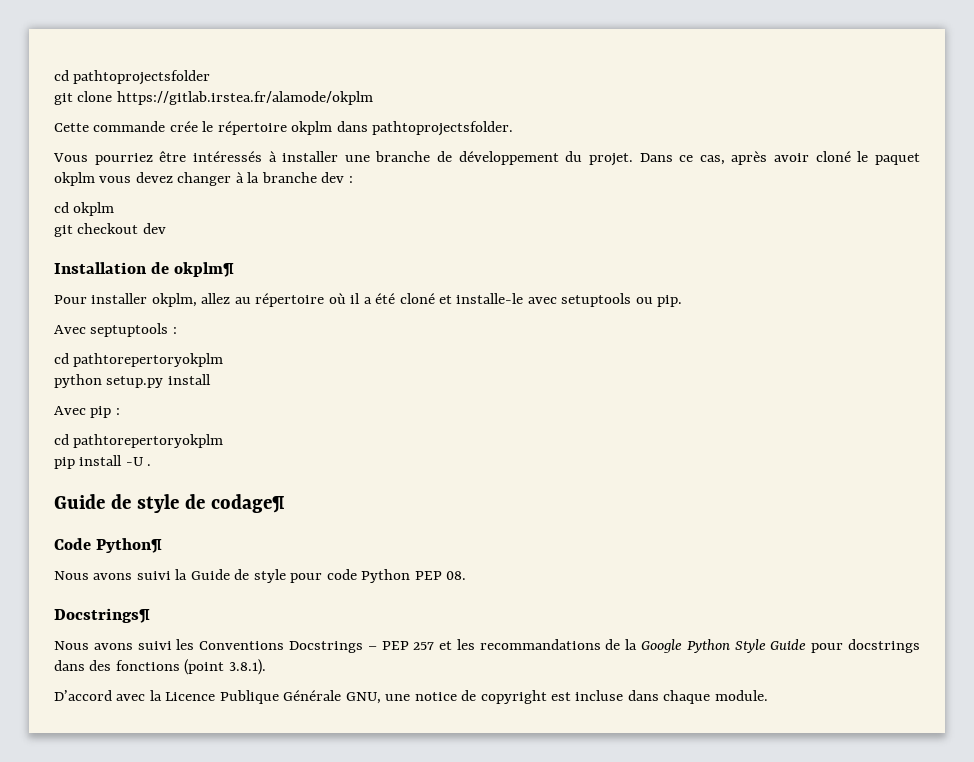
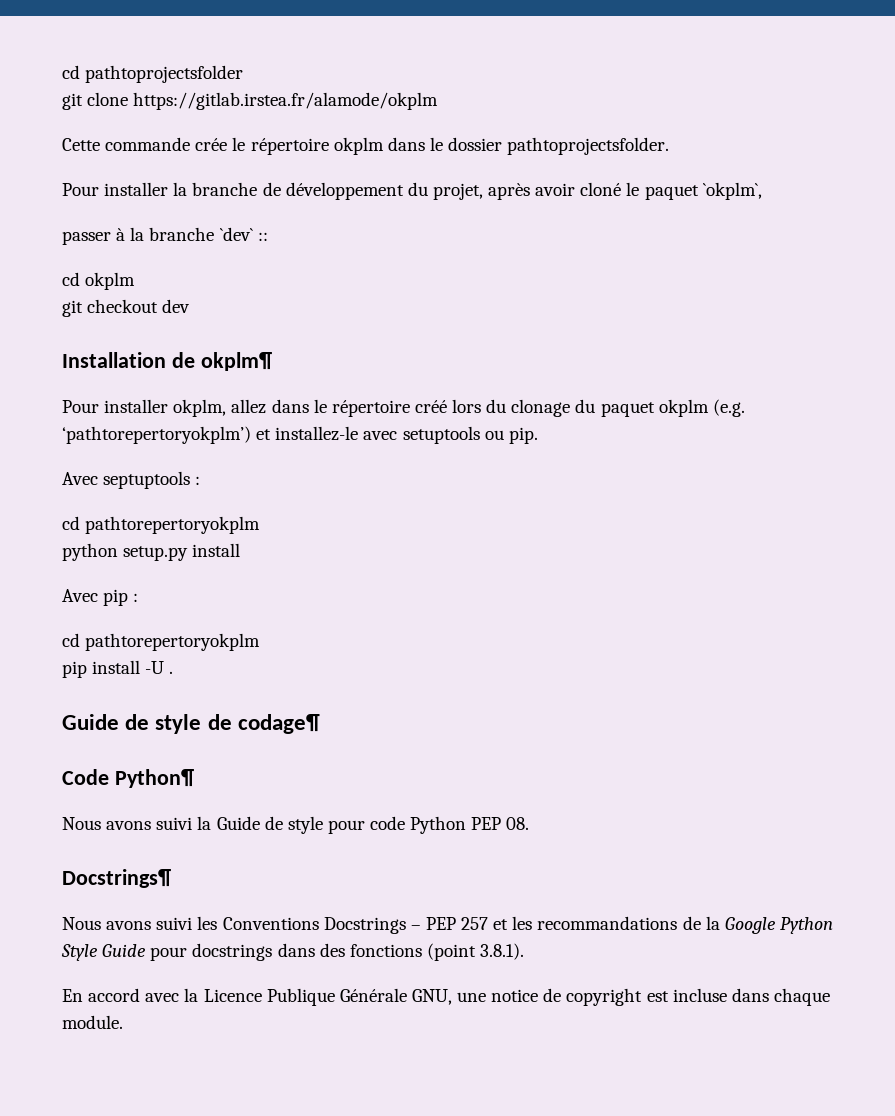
- Cette commande crée le répertoire okplm dans pathtoprojectsfolder.
+ Cette commande crée le répertoire okplm dans le dossier pathtoprojectsfolder.
- Vous pourriez être intéressés à installer une branche de développement du projet. Dans ce cas, après avoir cloné le paquet okplm vous devez changer à la branche dev :
+ Pour installer la branche de développement du projet, après avoir cloné le paquet `okplm`,
+ passer à la branche `dev` ::
- Pour installer okplm, allez au répertoire où il a été cloné et installe-le avec setuptools ou pip.
+ Pour installer okplm, allez dans le répertoire créé lors du clonage du paquet okplm (e.g. ‘pathtorepertoryokplm’) et installez-le avec setuptools ou pip.
- D’accord avec la Licence Publique Générale GNU, une notice de copyright est incluse dans chaque module.
+ En accord avec la Licence Publique Générale GNU, une notice de copyright est incluse dans chaque module.

